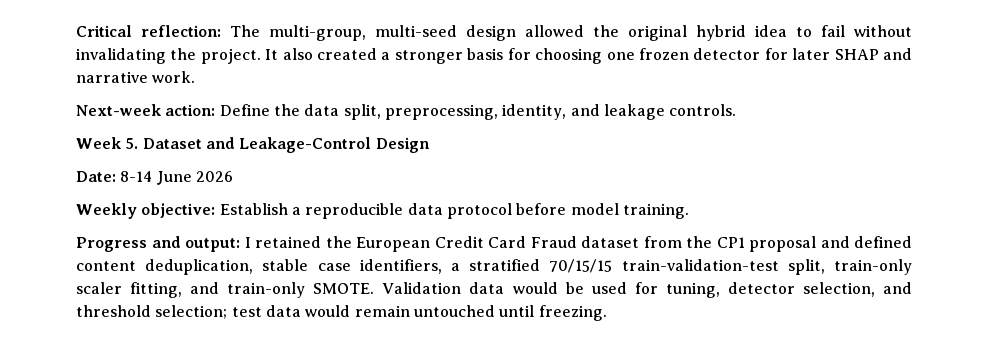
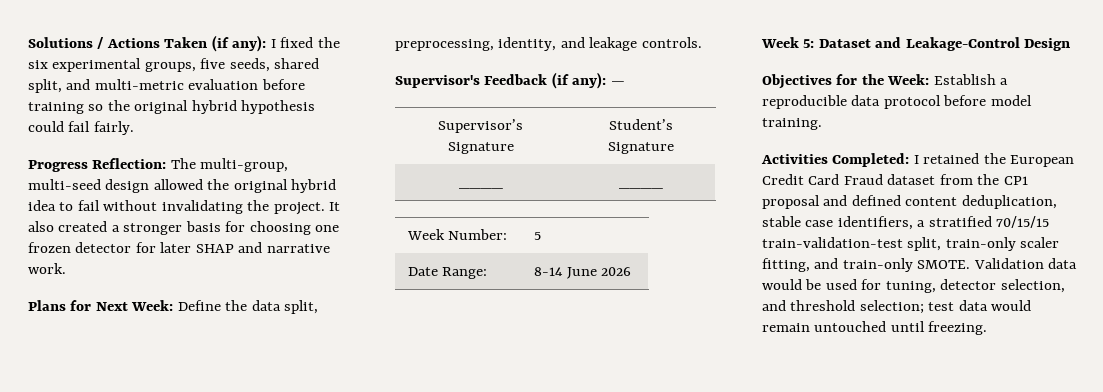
- Critical reflection: The multi-group, multi-seed design allowed the original hybrid idea to fail without invalidating the project.
+ Solutions / Actions Taken (if any): I fixed the six experimental groups, five seeds, shared split, and multi-metric evaluation before training so the original hybrid hypothesis could fail fairly.
+ Progress Reflection: The multi-group, multi-seed design allowed the original hybrid idea to fail without invalidating the project.
- Next-week action: Define the data split, preprocessing, identity, and leakage controls.
+ Plans for Next Week: Define the data split, preprocessing, identity, and leakage controls.
- Week 5. Dataset and Leakage-Control Design
- Date: 8-14 June 2026
- Weekly objective: Establish a reproducible data protocol before model training.
+ Supervisor's Feedback (if any): —
+ Supervisor’s Signature | Student’s Signature
+ ____ | ____
+ Week Number: | 5
+ Date Range: | 8-14 June 2026
+ Week 5: Dataset and Leakage-Control Design
+ Objectives for the Week: Establish a reproducible data protocol before model training.
- Progress and output: I retained the European Credit Card Fraud dataset from the CP1 proposal and defined content deduplication, stable case identifiers, a stratified 70/15/15 train-validation-test split, train-only scaler fitting, and train-only SMOTE.
+ Activities Completed: I retained the European Credit Card Fraud dataset from the CP1 proposal and defined content deduplication, stable case identifiers, a stratified 70/15/15 train-validation-test split, train-only scaler fitting, and train-only SMOTE.

